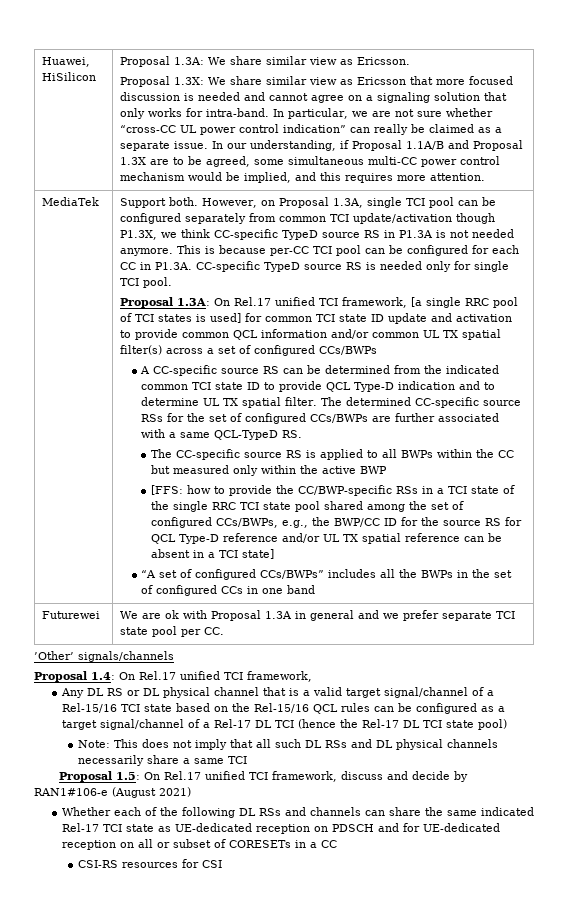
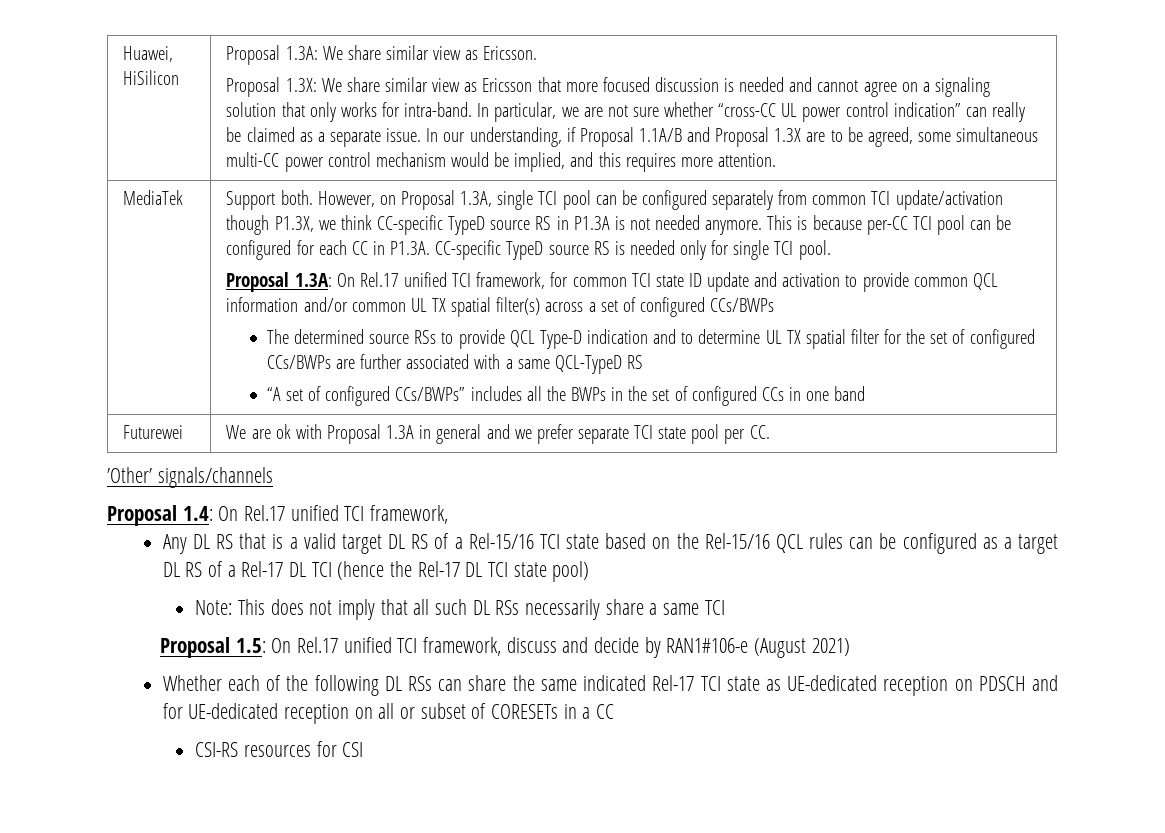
- Proposal 1.3A: On Rel.17 unified TCI framework, [a single RRC pool of TCI states is used] for common TCI state ID update and activation to provide common QCL information and/or common UL TX spatial filter(s) across a set of configured CCs/BWPs
+ Proposal 1.3A: On Rel.17 unified TCI framework, for common TCI state ID update and activation to provide common QCL information and/or common UL TX spatial filter(s) across a set of configured CCs/BWPs
- A CC-specific source RS can be determined from the indicated common TCI state ID to provide QCL Type-D indication and to determine UL TX spatial filter. The determined CC-specific source RSs for the set of configured CCs/BWPs are further associated with a same QCL-TypeD RS.
- The CC-specific source RS is applied to all BWPs within the CC but measured only within the active BWP
- [FFS: how to provide the CC/BWP-specific RSs in a TCI state of the single RRC TCI state pool shared among the set of configured CCs/BWPs, e.g., the BWP/CC ID for the source RS for QCL Type-D reference and/or UL TX spatial reference can be absent in a TCI state]
+ The determined source RSs to provide QCL Type-D indication and to determine UL TX spatial filter for the set of configured CCs/BWPs are further associated with a same QCL-TypeD RS
- Any DL RS or DL physical channel that is a valid target signal/channel of a Rel-15/16 TCI state based on the Rel-15/16 QCL rules can be configured as a target signal/channel of a Rel-17 DL TCI (hence the Rel-17 DL TCI state pool)
+ Any DL RS that is a valid target DL RS of a Rel-15/16 TCI state based on the Rel-15/16 QCL rules can be configured as a target DL RS of a Rel-17 DL TCI (hence the Rel-17 DL TCI state pool)
- Note: This does not imply that all such DL RSs and DL physical channels necessarily share a same TCI
+ Note: This does not imply that all such DL RSs necessarily share a same TCI
- Whether each of the following DL RSs and channels can share the same indicated Rel-17 TCI state as UE-dedicated reception on PDSCH and for UE-dedicated reception on all or subset of CORESETs in a CC
+ Whether each of the following DL RSs can share the same indicated Rel-17 TCI state as UE-dedicated reception on PDSCH and for UE-dedicated reception on all or subset of CORESETs in a CC

